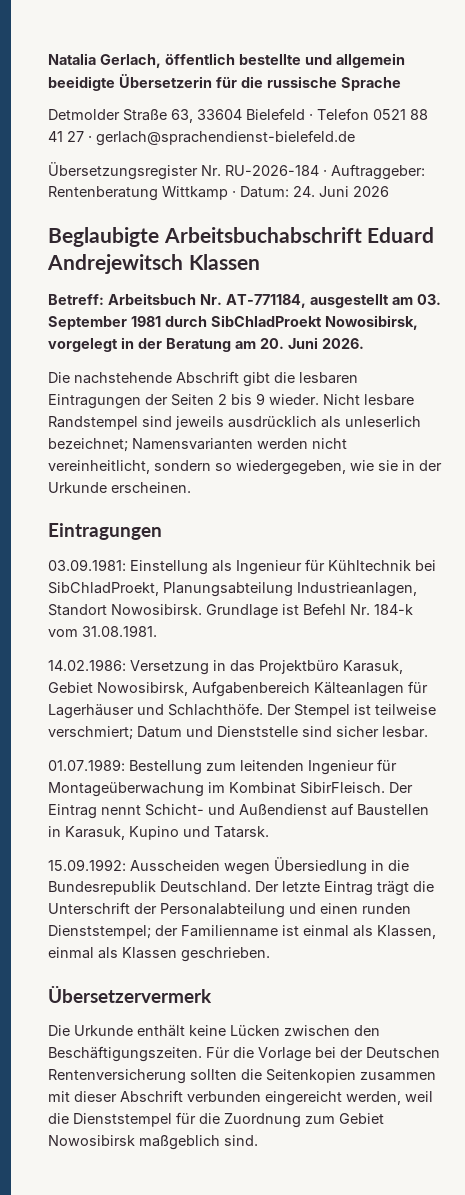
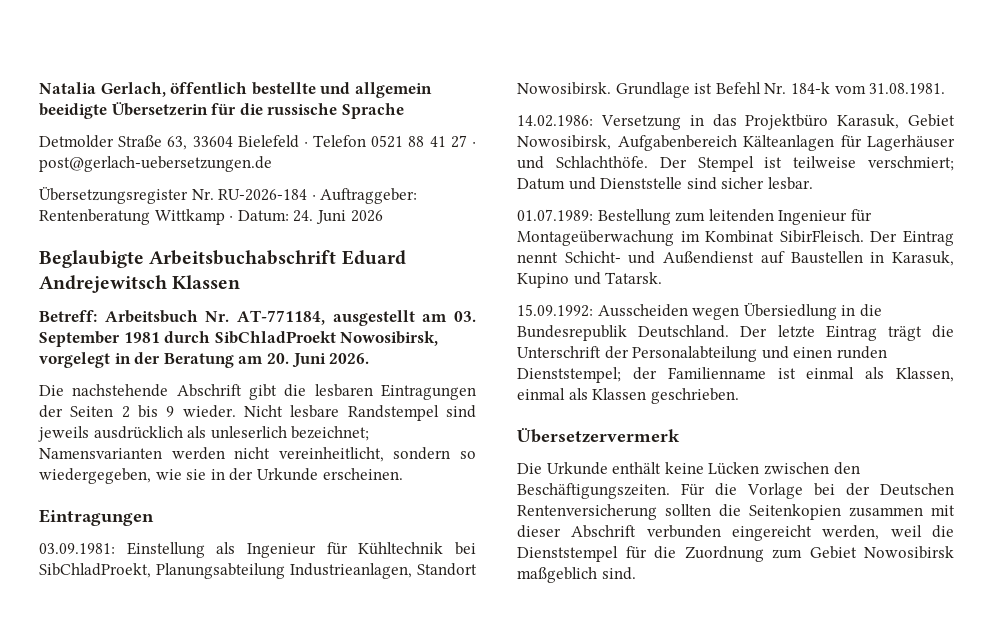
- Detmolder Straße 63, 33604 Bielefeld · Telefon 0521 88 41 27 · gerlach@sprachendienst-bielefeld.de
+ Detmolder Straße 63, 33604 Bielefeld · Telefon 0521 88 41 27 · post@gerlach-uebersetzungen.de

